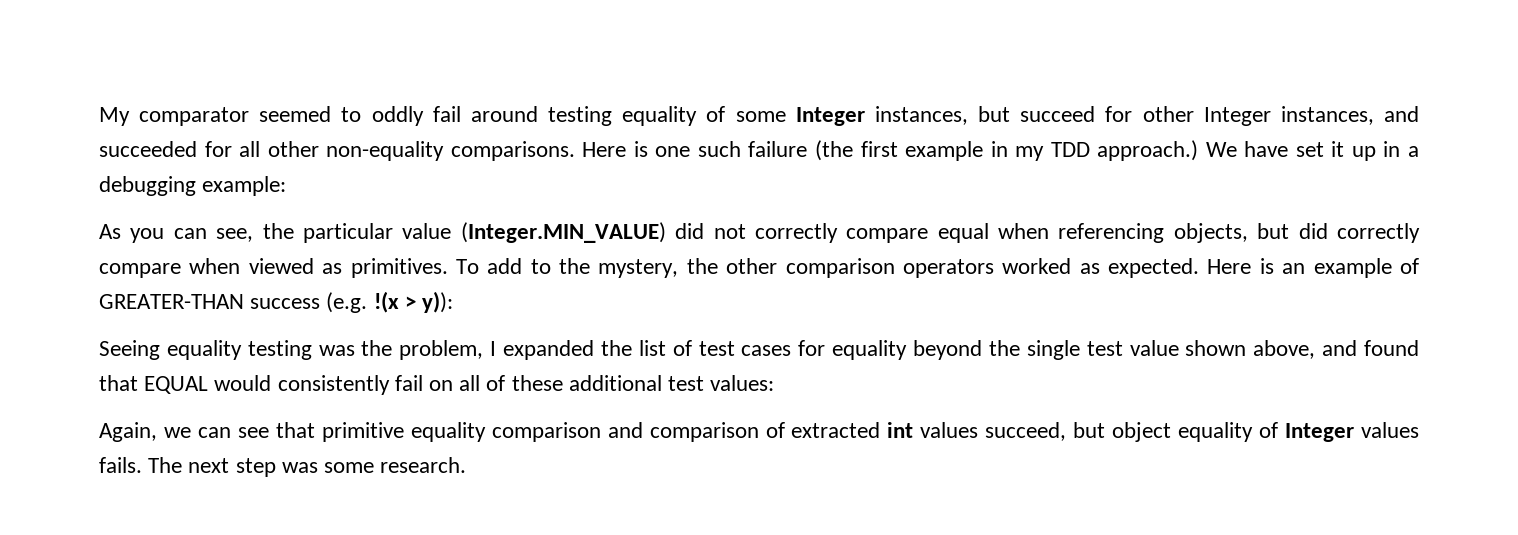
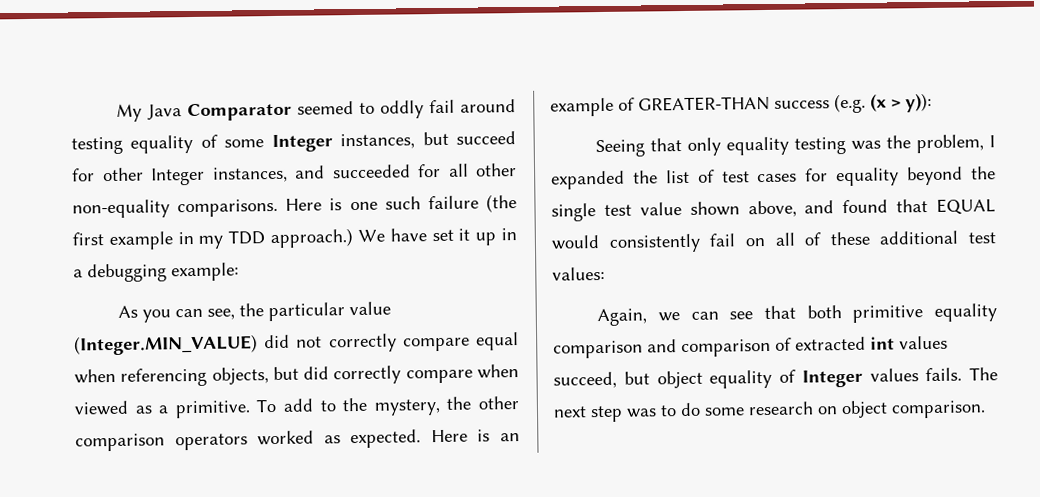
- My comparator seemed to oddly fail around testing equality of some Integer instances, but succeed for other Integer instances, and succeeded for all other non-equality comparisons.
+ My Java Comparator seemed to oddly fail around testing equality of some Integer instances, but succeed for other Integer instances, and succeeded for all other non-equality comparisons.
- As you can see, the particular value (Integer.MIN_VALUE) did not correctly compare equal when referencing objects, but did correctly compare when viewed as primitives.
+ As you can see, the particular value (Integer.MIN_VALUE) did not correctly compare equal when referencing objects, but did correctly compare when viewed as a primitive.
- Here is an example of GREATER-THAN success (e.g. !(x > y)):
+ Here is an example of GREATER-THAN success (e.g. (x > y)):
- Seeing equality testing was the problem, I expanded the list of test cases for equality beyond the single test value shown above, and found that EQUAL would consistently fail on all of these additional test values:
+ Seeing that only equality testing was the problem, I expanded the list of test cases for equality beyond the single test value shown above, and found that EQUAL would consistently fail on all of these additional test values:
- Again, we can see that primitive equality comparison and comparison of extracted int values succeed, but object equality of Integer values fails.
+ Again, we can see that both primitive equality comparison and comparison of extracted int values succeed, but object equality of Integer values fails.
- The next step was some research.
+ The next step was to do some research on object comparison.

